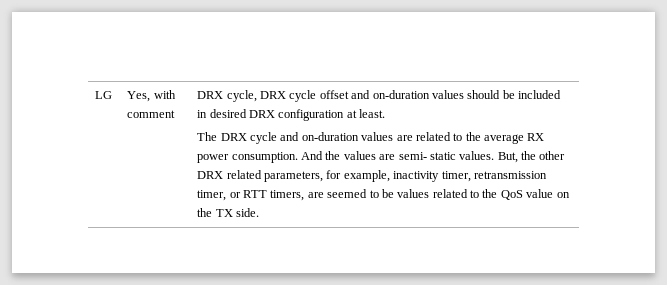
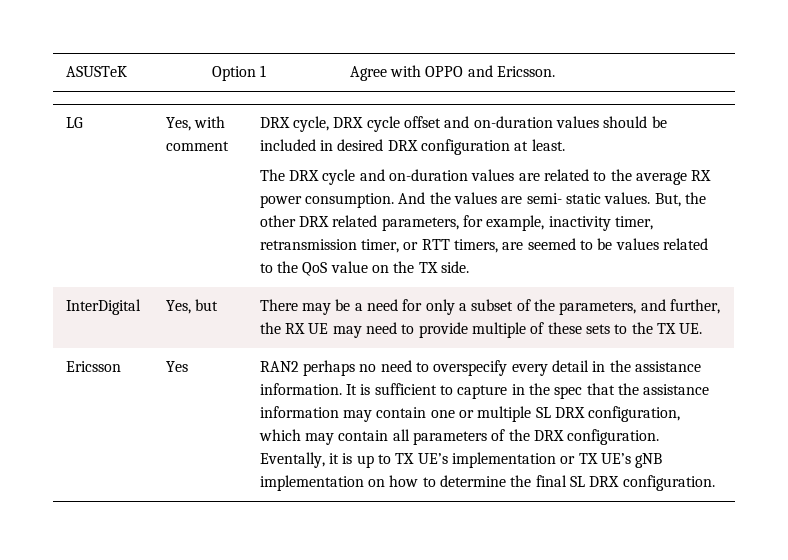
+ ASUSTeK | Option 1 | Agree with OPPO and Ericsson.
+ InterDigital | Yes, but | There may be a need for only a subset of the parameters, and further, the RX UE may need to provide multiple of these sets to the TX UE.
+ Ericsson | Yes | RAN2 perhaps no need to overspecify every detail in the assistance information. It is sufficient to capture in the spec that the assistance information may contain one or multiple SL DRX configuration, which may contain all parameters of the DRX configuration. Eventally, it is up to TX UE’s implementation or TX UE’s gNB implementation on how to determine the final SL DRX configuration.

